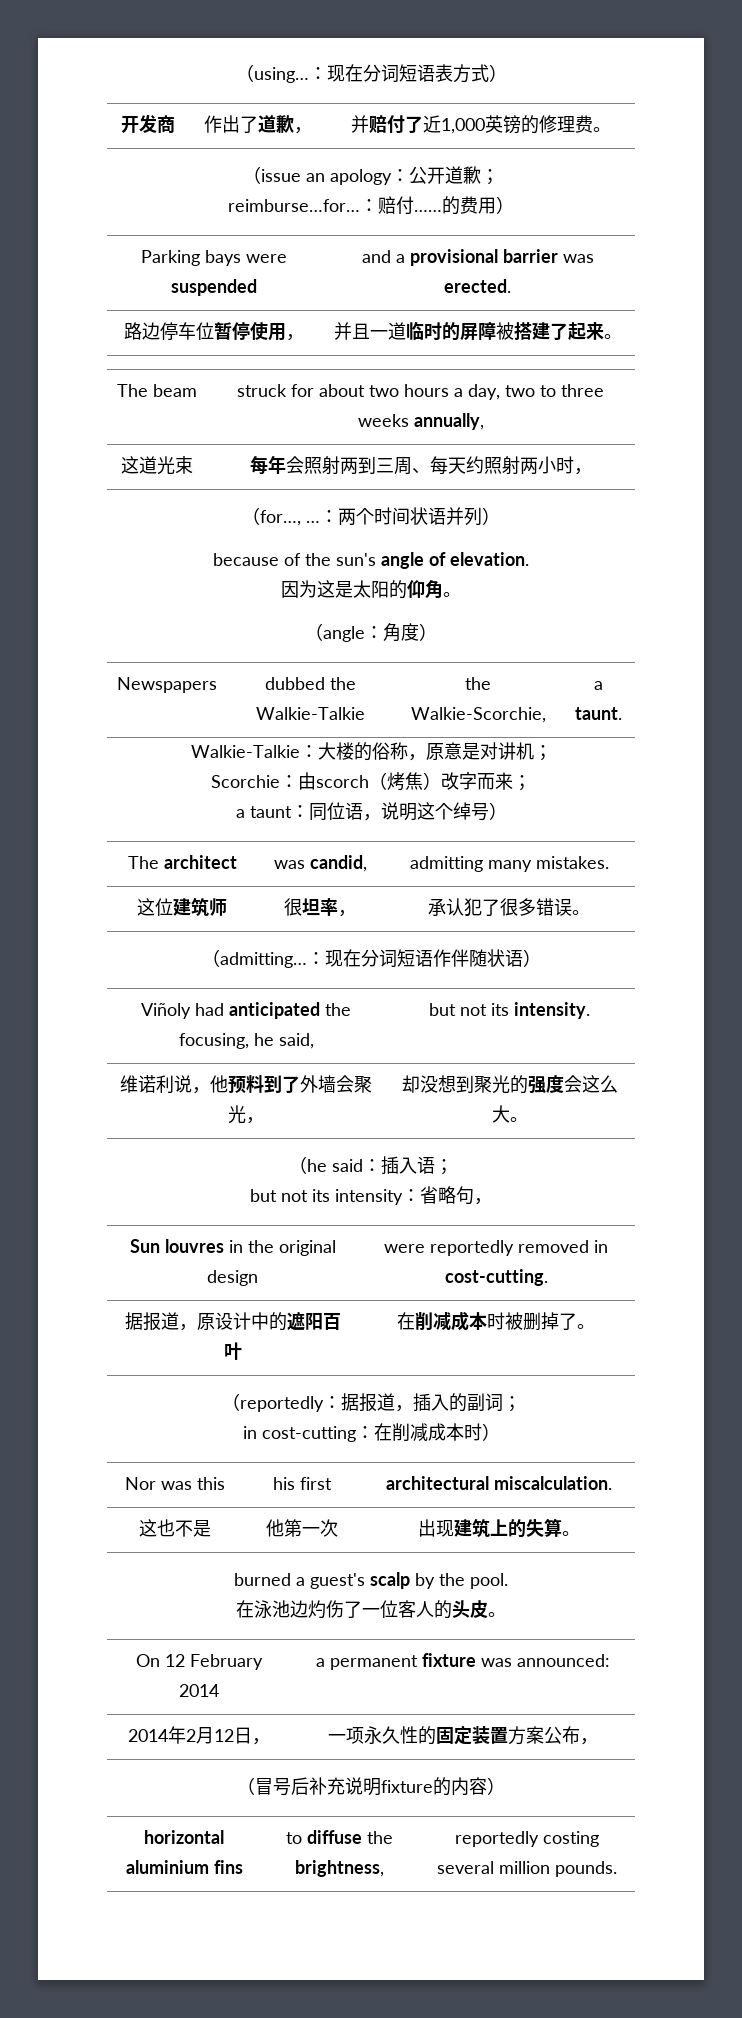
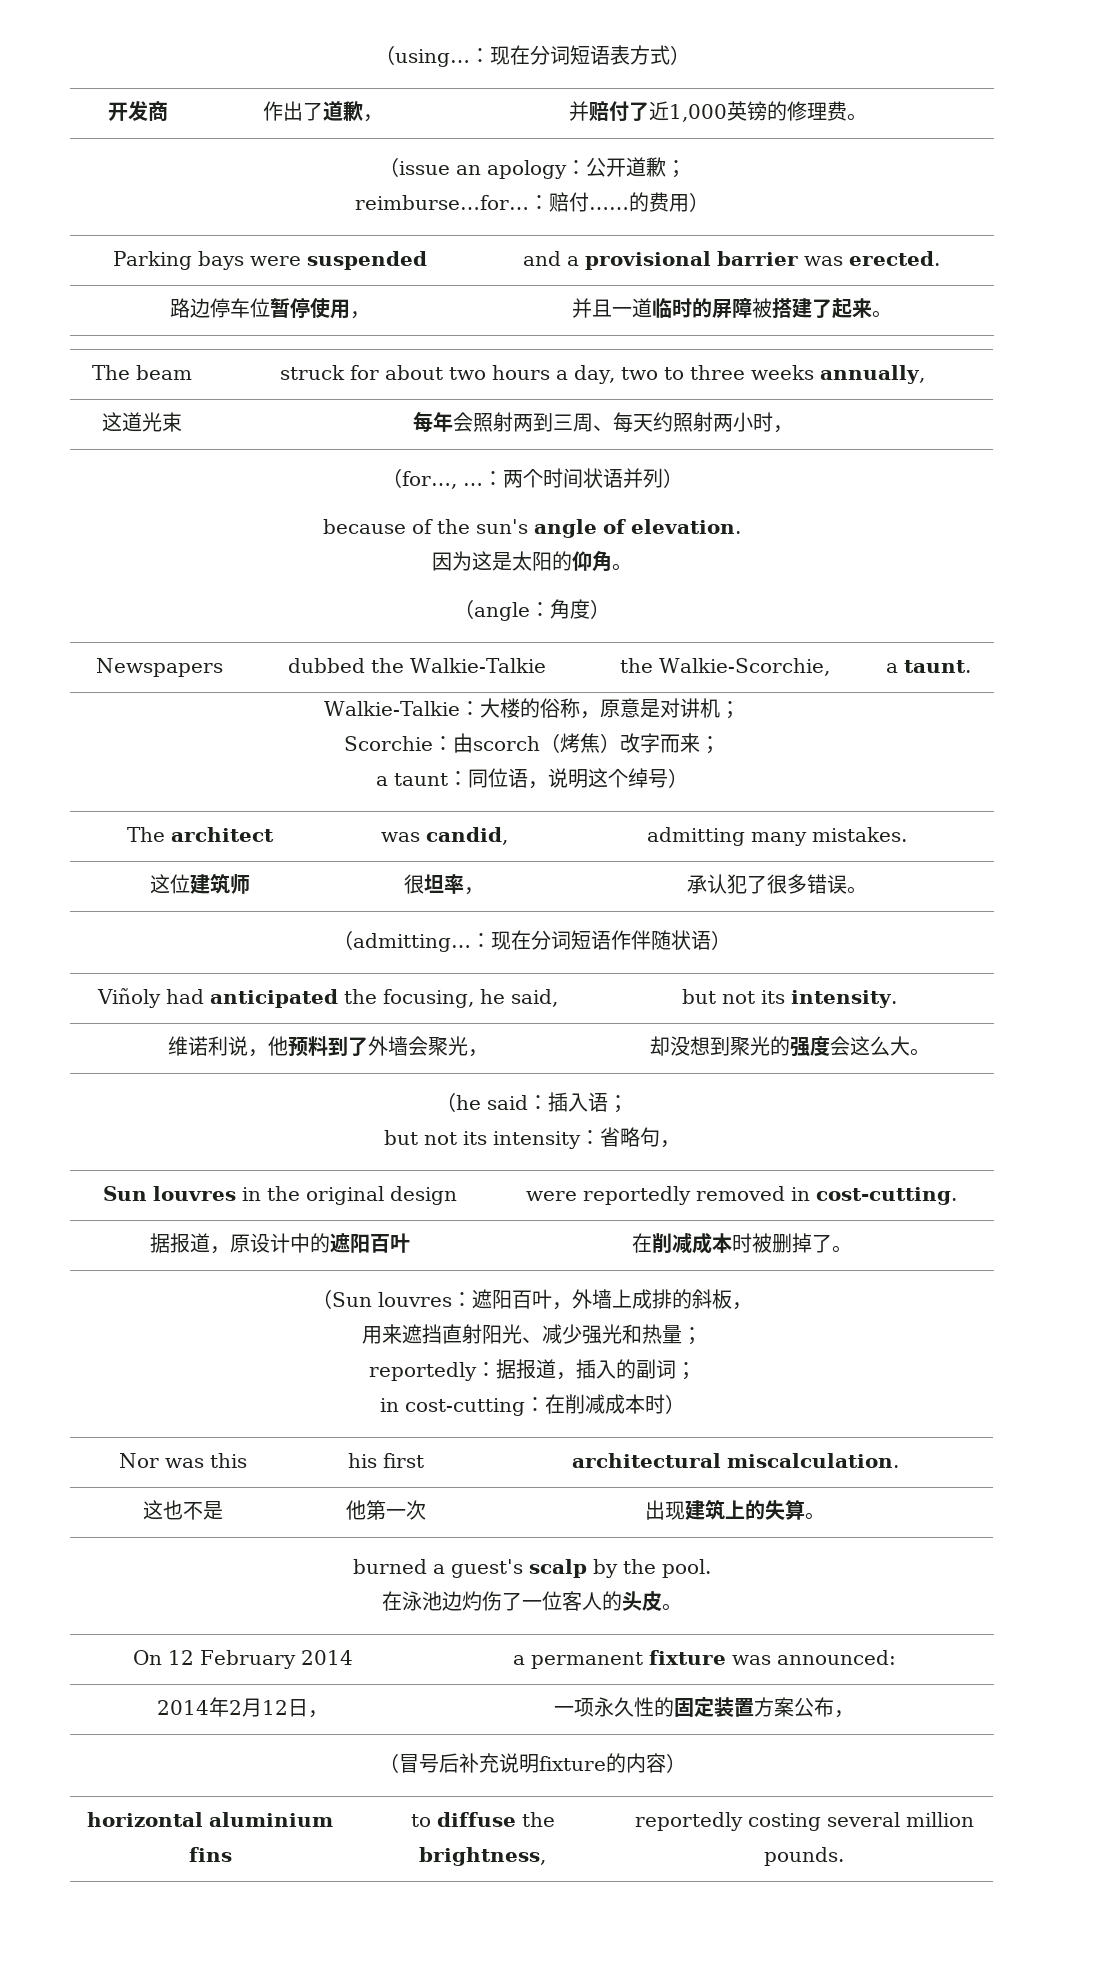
- （reportedly：据报道，插入的副词；
+ （Sun louvres：遮阳百叶，外墙上成排的斜板，
+ 用来遮挡直射阳光、减少强光和热量；
+ reportedly：据报道，插入的副词；

